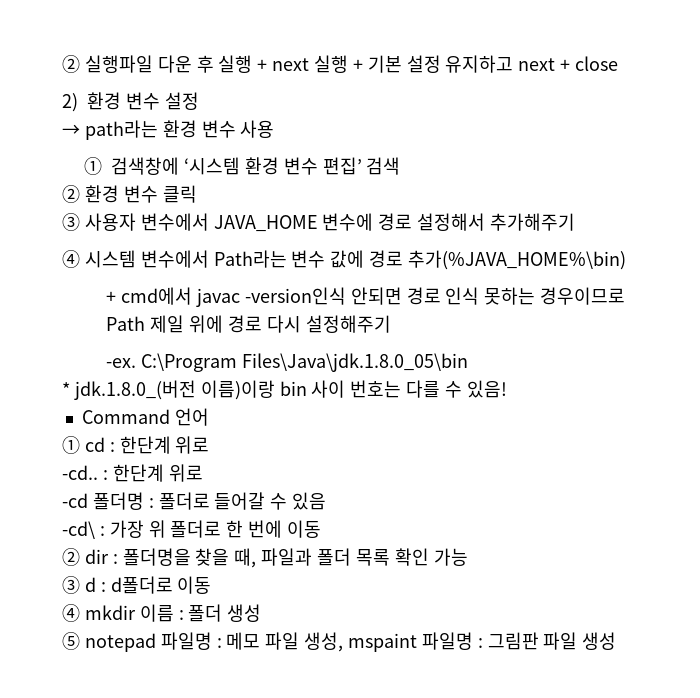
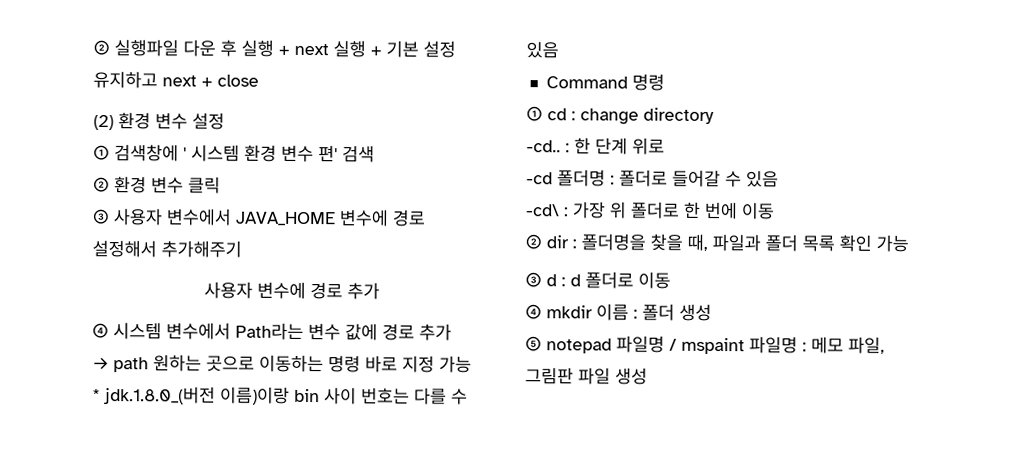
- 2) 환경 변수 설정
+ (2) 환경 변수 설정
- → path라는 환경 변수 사용
- ① 검색창에 ‘시스템 환경 변수 편집’ 검색
+ ① 검색창에 ' 시스템 환경 변수 편' 검색
+ 사용자 변수에 경로 추가
- ④ 시스템 변수에서 Path라는 변수 값에 경로 추가(%JAVA_HOME%\bin)
- + cmd에서 javac -version인식 안되면 경로 인식 못하는 경우이므로 Path 제일 위에 경로 다시 설정해주기
- -ex. C:\Program Files\Java\jdk.1.8.0_05\bin
+ ④ 시스템 변수에서 Path라는 변수 값에 경로 추가
+ → path 원하는 곳으로 이동하는 명령 바로 지정 가능
- * jdk.1.8.0_(버전 이름)이랑 bin 사이 번호는 다를 수 있음!
+ * jdk.1.8.0_(버전 이름)이랑 bin 사이 번호는 다를 수 있음
- Command 언어
+ Command 명령
- ① cd : 한단계 위로
+ ① cd : change directory
- -cd.. : 한단계 위로
+ -cd.. : 한 단계 위로
- ③ d : d폴더로 이동
+ ③ d : d 폴더로 이동
- ⑤ notepad 파일명 : 메모 파일 생성, mspaint 파일명 : 그림판 파일 생성
+ ⑤ notepad 파일명 / mspaint 파일명 : 메모 파일, 그림판 파일 생성

